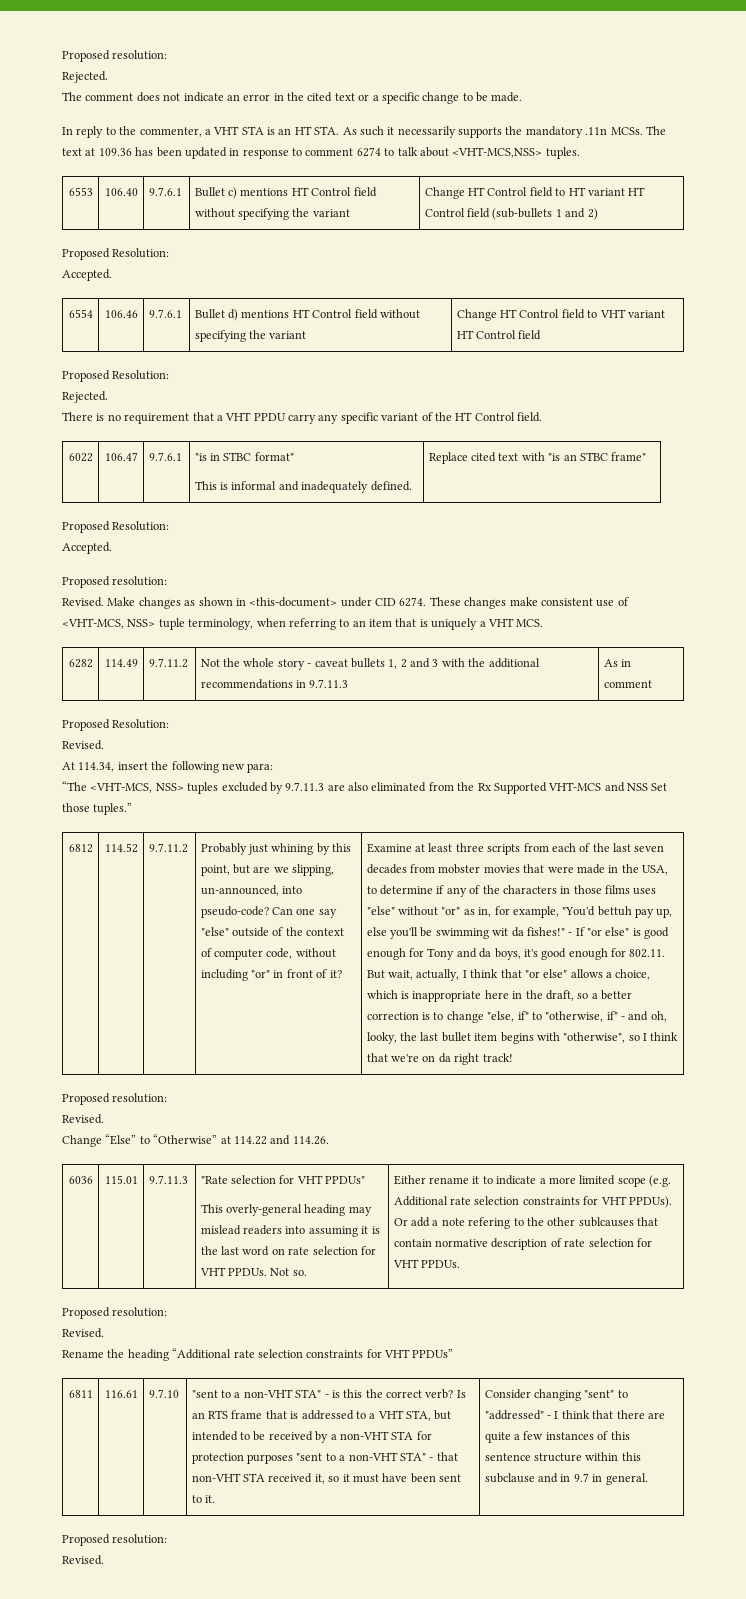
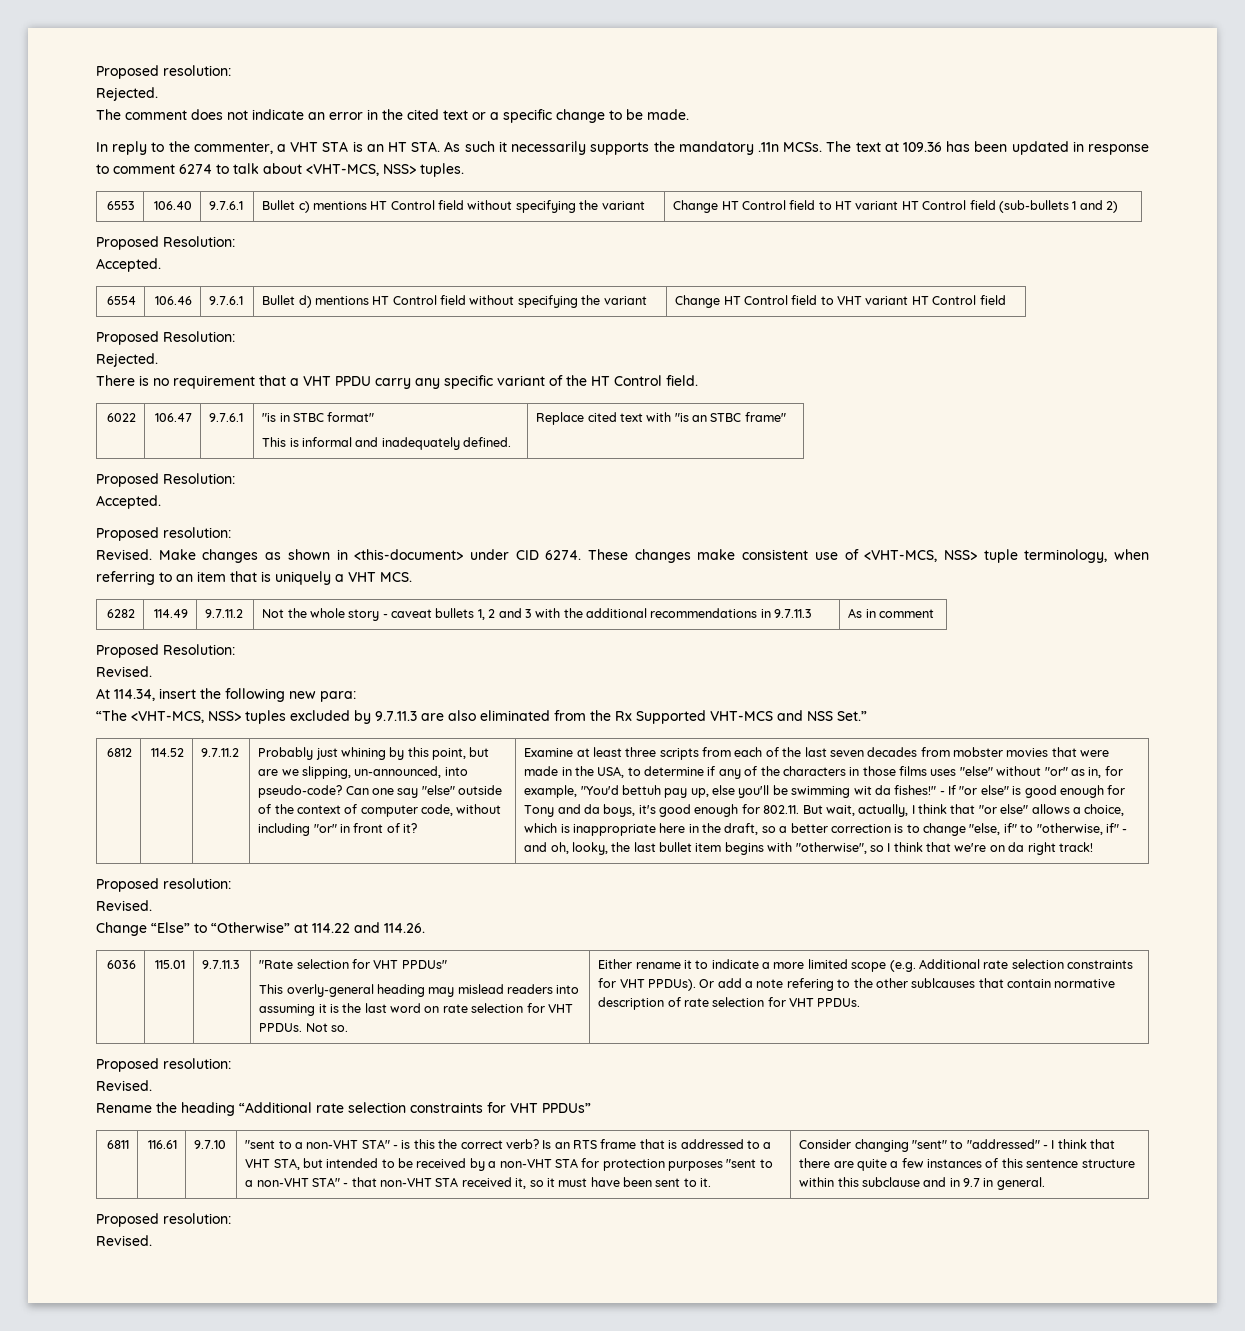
- The text at 109.36 has been updated in response to comment 6274 to talk about <VHT-MCS,NSS> tuples.
+ The text at 109.36 has been updated in response to comment 6274 to talk about <VHT-MCS, NSS> tuples.
- “The <VHT-MCS, NSS> tuples excluded by 9.7.11.3 are also eliminated from the Rx Supported VHT-MCS and NSS Set those tuples.”
+ “The <VHT-MCS, NSS> tuples excluded by 9.7.11.3 are also eliminated from the Rx Supported VHT-MCS and NSS Set.”

